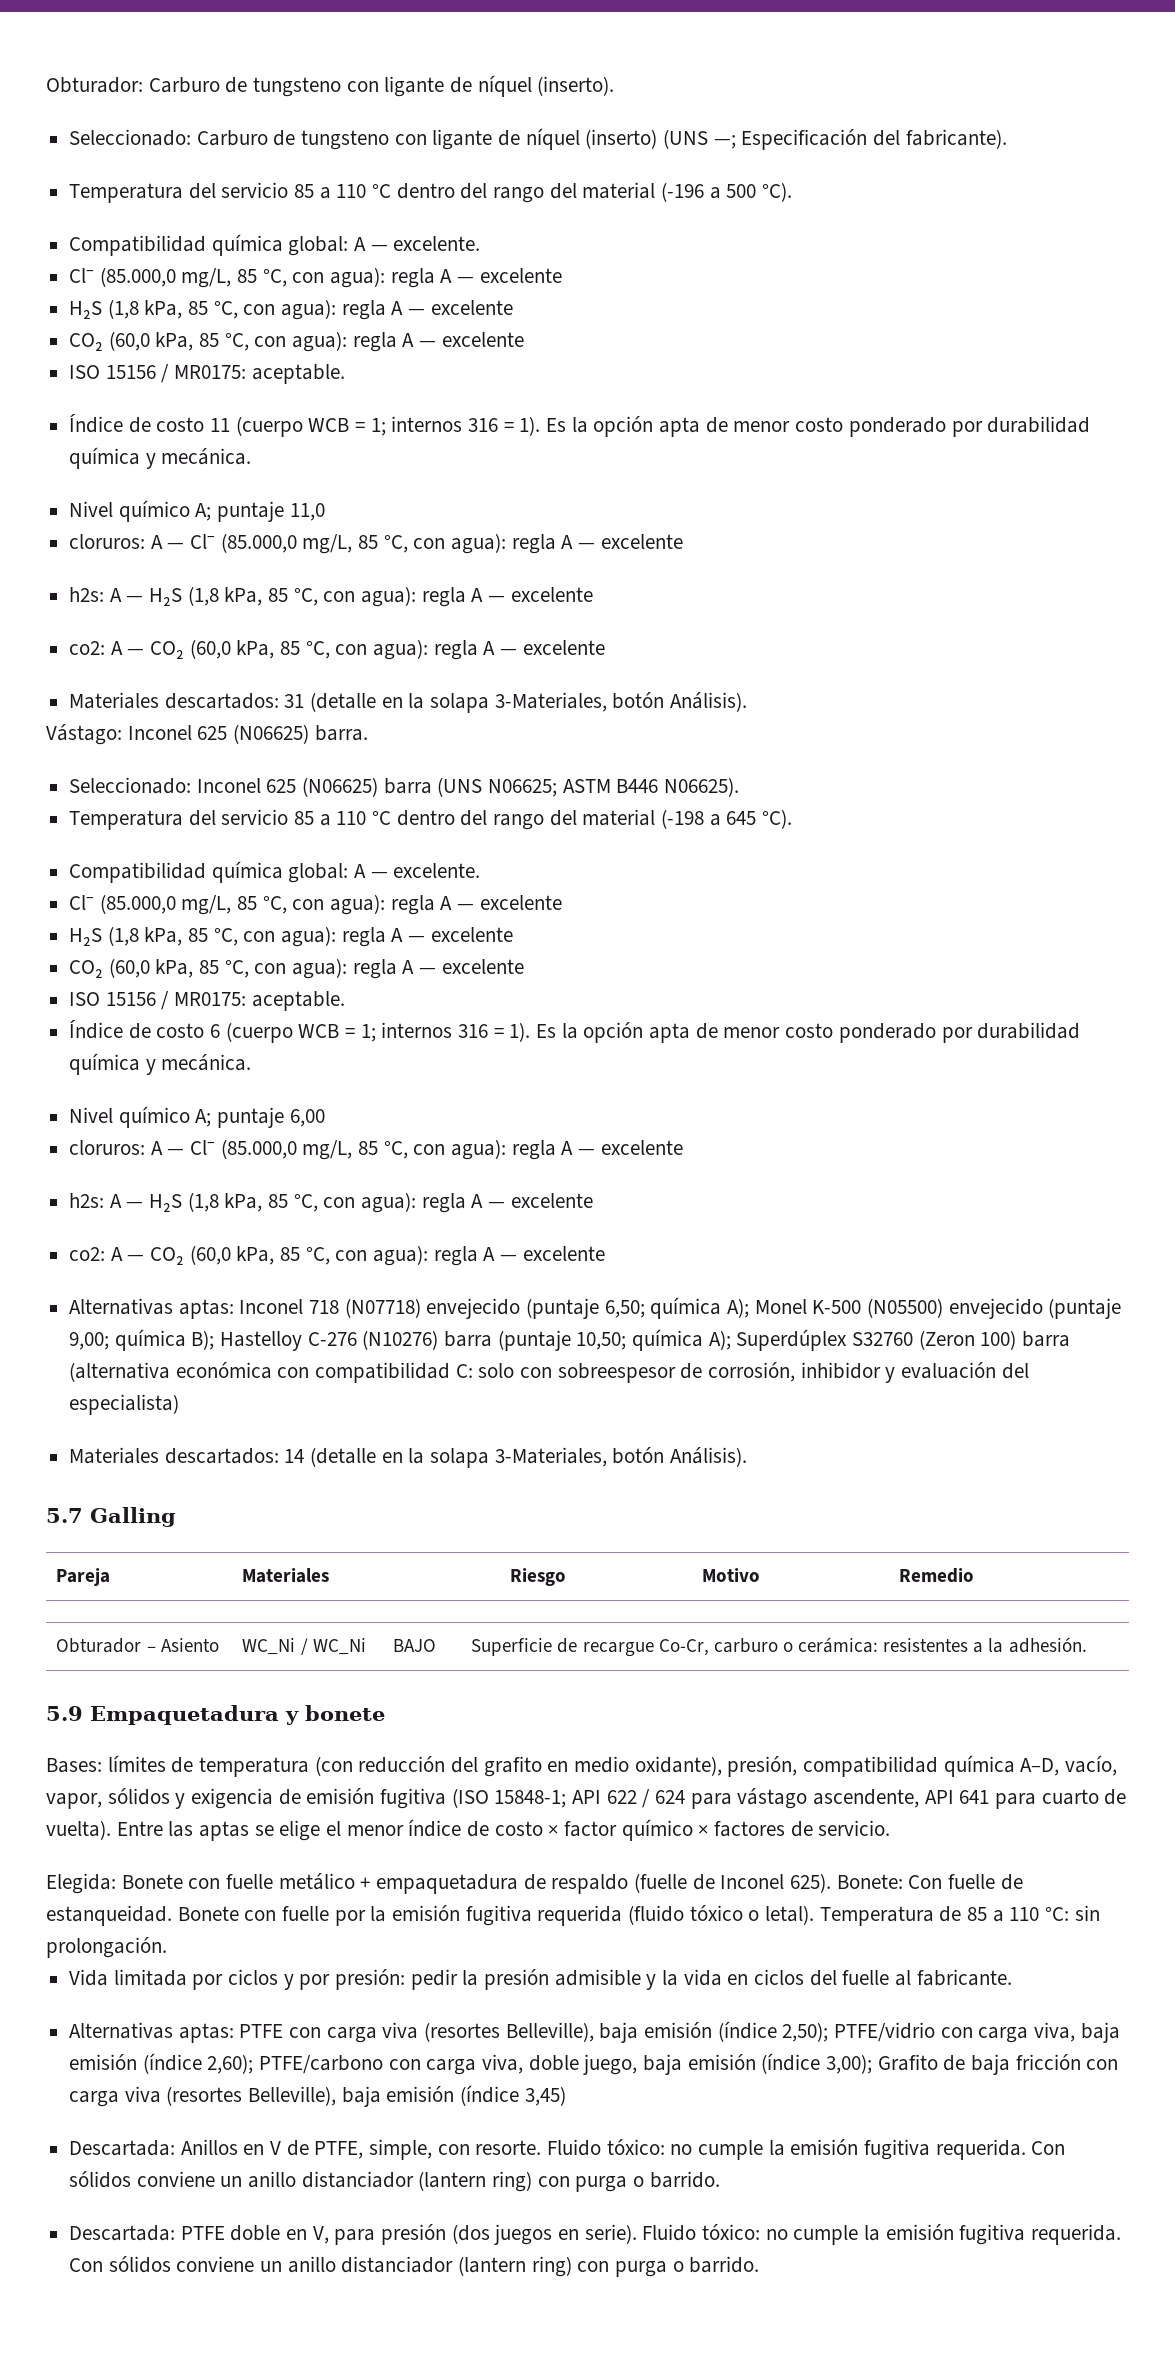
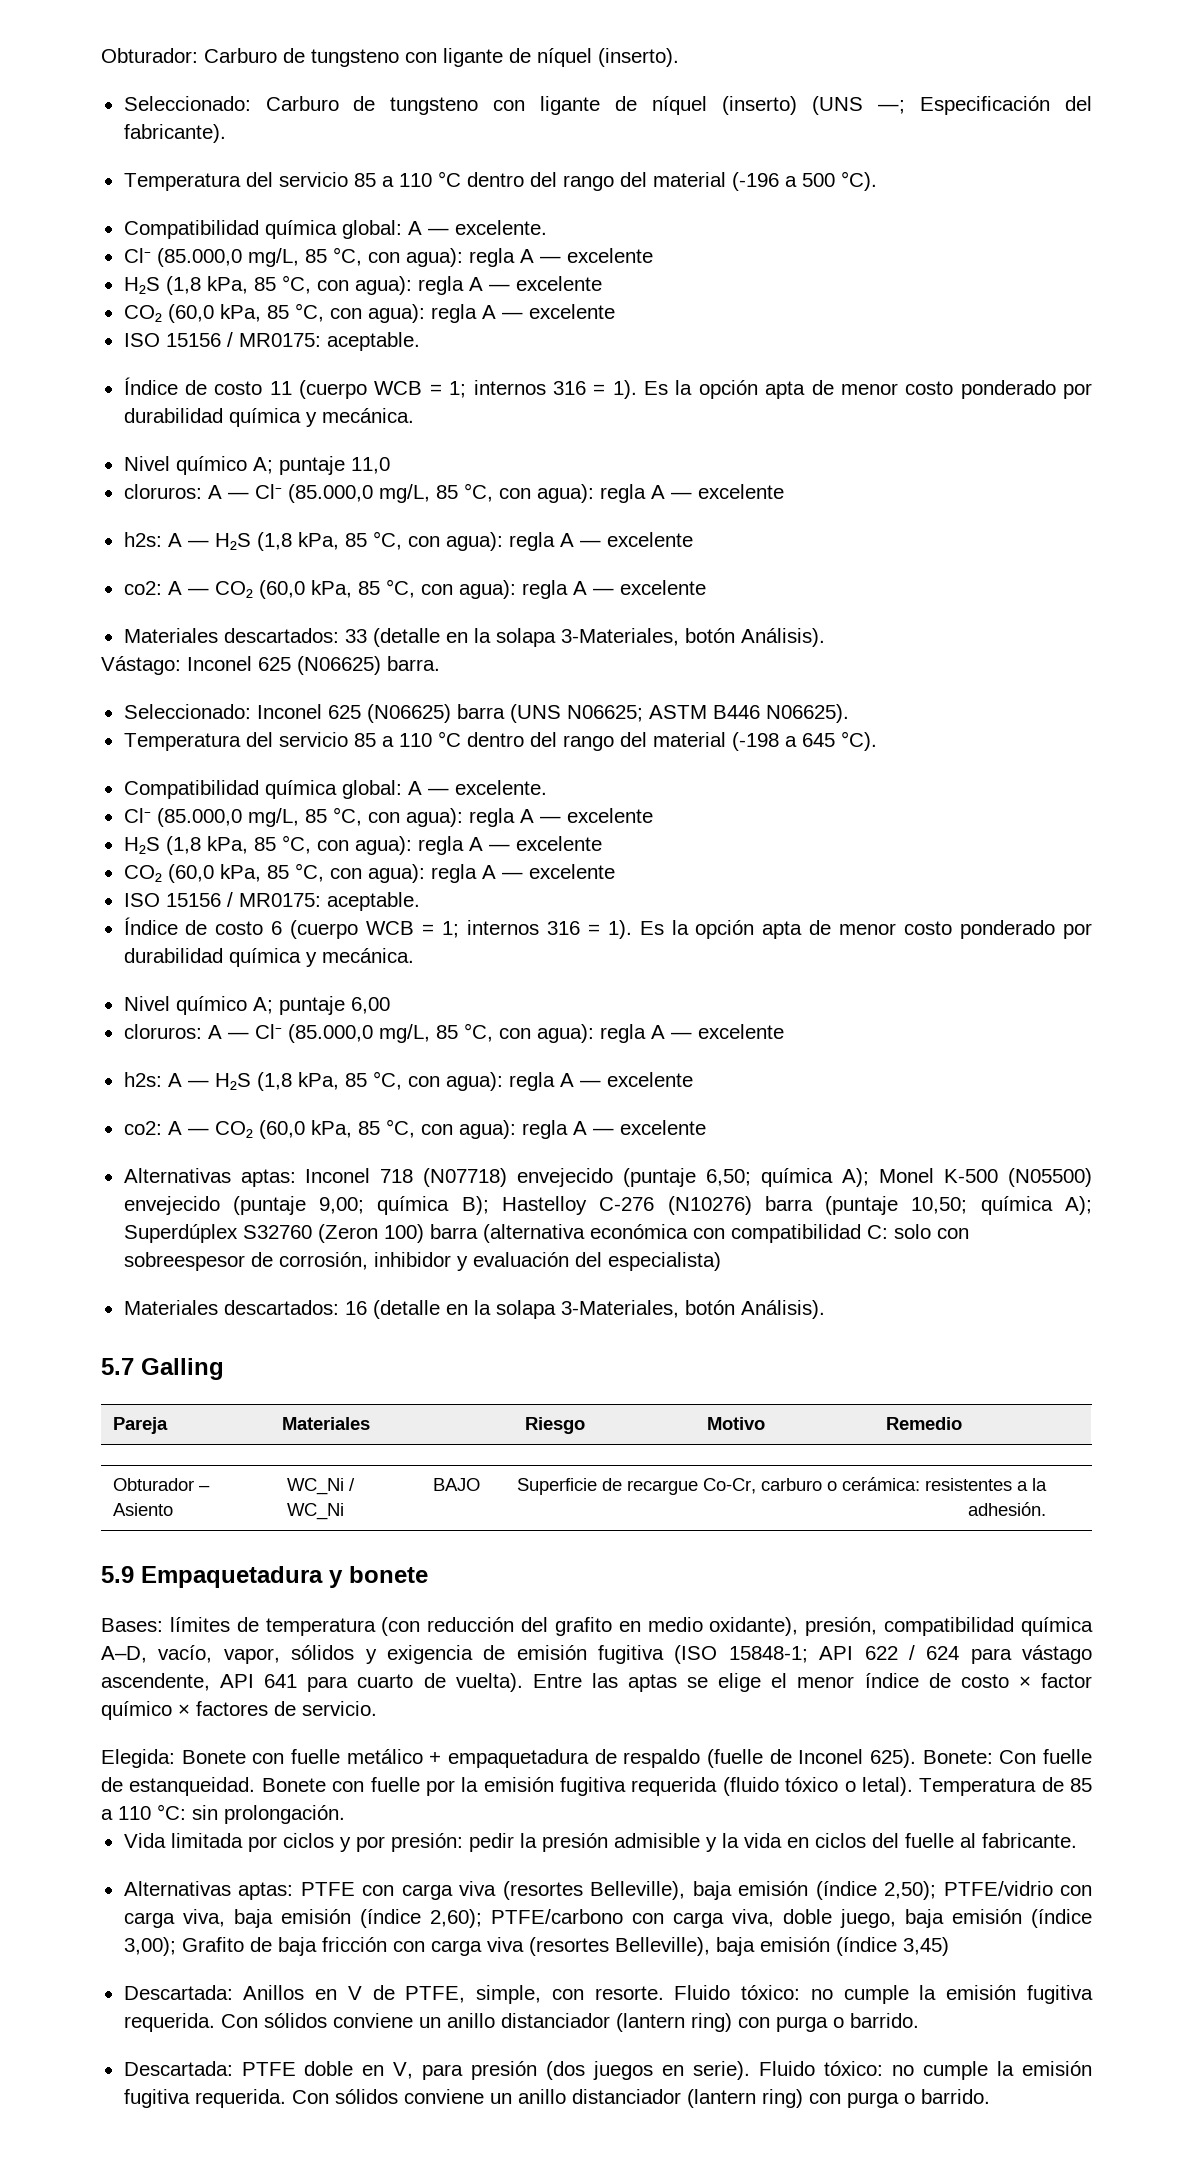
- Materiales descartados: 31 (detalle en la solapa 3-Materiales, botón Análisis).
+ Materiales descartados: 33 (detalle en la solapa 3-Materiales, botón Análisis).
- Materiales descartados: 14 (detalle en la solapa 3-Materiales, botón Análisis).
+ Materiales descartados: 16 (detalle en la solapa 3-Materiales, botón Análisis).

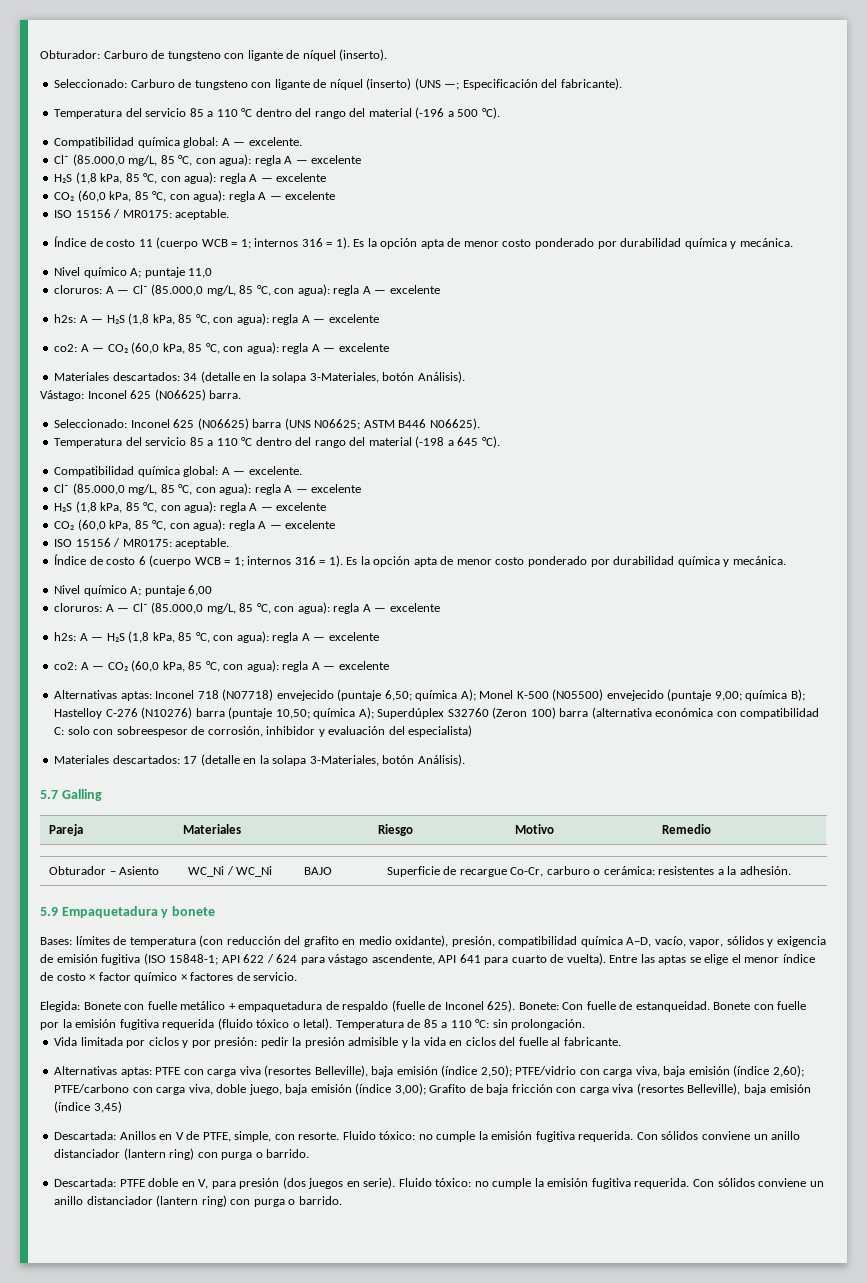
- Materiales descartados: 33 (detalle en la solapa 3-Materiales, botón Análisis).
+ Materiales descartados: 34 (detalle en la solapa 3-Materiales, botón Análisis).
- Materiales descartados: 16 (detalle en la solapa 3-Materiales, botón Análisis).
+ Materiales descartados: 17 (detalle en la solapa 3-Materiales, botón Análisis).

